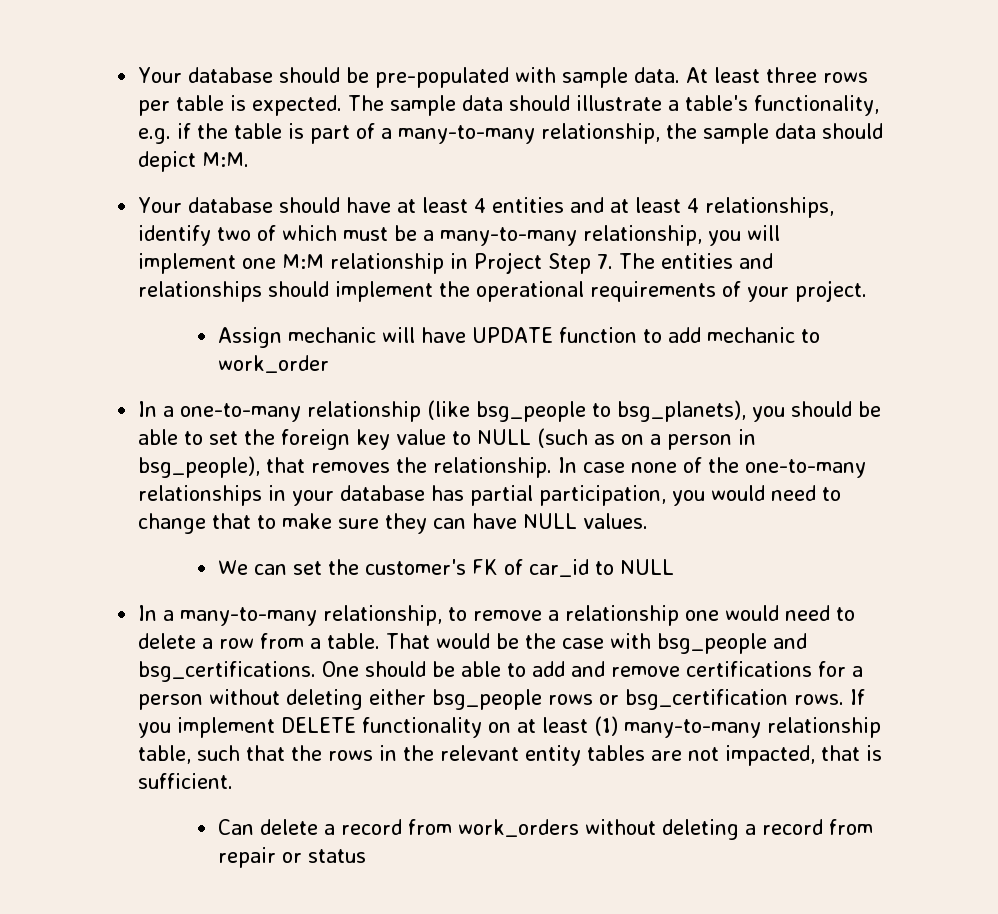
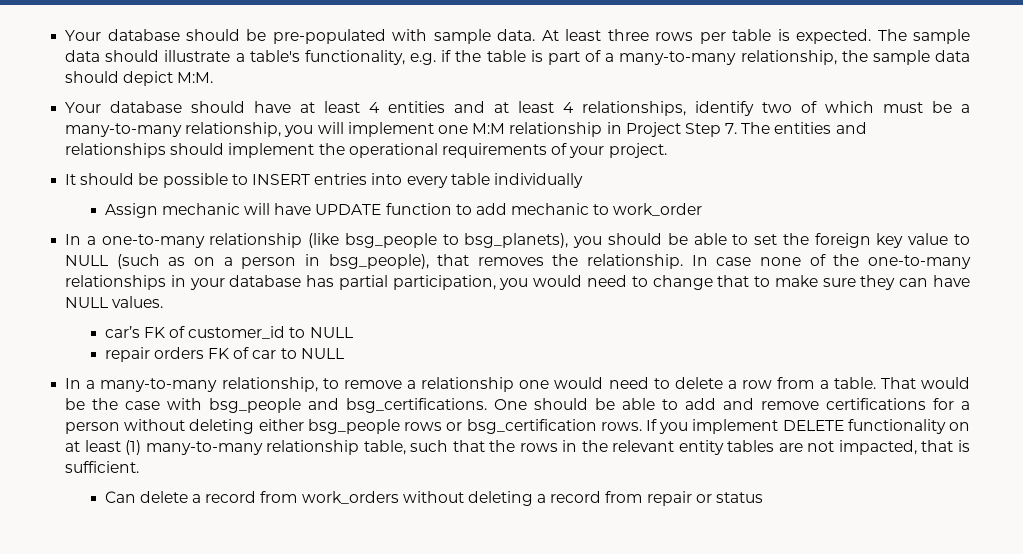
+ It should be possible to INSERT entries into every table individually
- We can set the customer's FK of car_id to NULL
+ car’s FK of customer_id to NULL
+ repair orders FK of car to NULL

